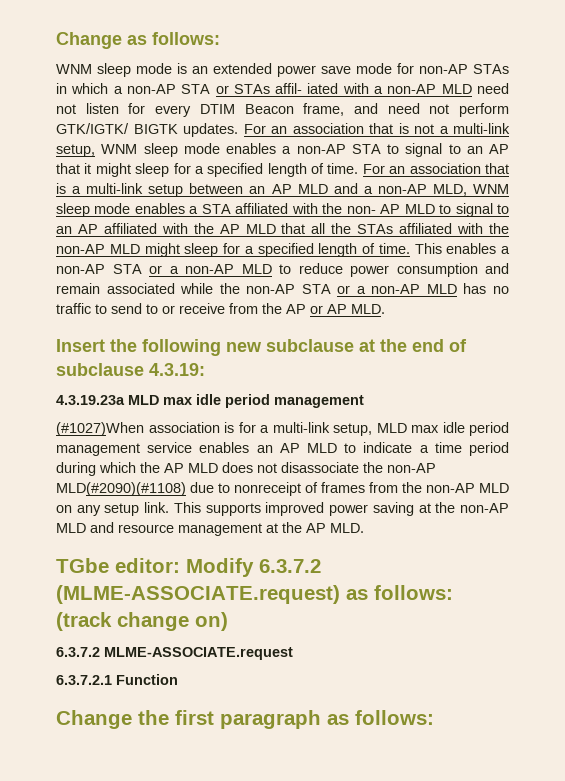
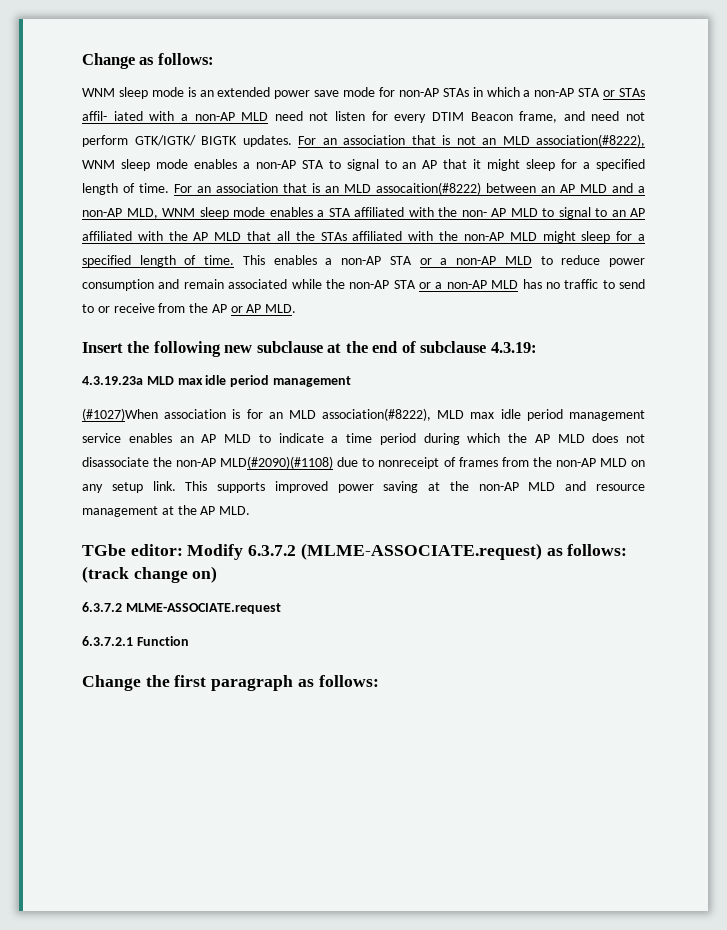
- For an association that is not a multi-link setup, WNM sleep mode enables a non-AP STA to signal to an AP that it might sleep for a specified length of time.
+ For an association that is not an MLD association(#8222), WNM sleep mode enables a non-AP STA to signal to an AP that it might sleep for a specified length of time.
- For an association that is a multi-link setup between an AP MLD and a non-AP MLD, WNM sleep mode enables a STA affiliated with the non- AP MLD to signal to an AP affiliated with the AP MLD that all the STAs affiliated with the non-AP MLD might sleep for a specified length of time.
+ For an association that is an MLD assocaition(#8222) between an AP MLD and a non-AP MLD, WNM sleep mode enables a STA affiliated with the non- AP MLD to signal to an AP affiliated with the AP MLD that all the STAs affiliated with the non-AP MLD might sleep for a specified length of time.
- (#1027)When association is for a multi-link setup, MLD max idle period management service enables an AP MLD to indicate a time period during which the AP MLD does not disassociate the non-AP MLD(#2090)(#1108) due to nonreceipt of frames from the non-AP MLD on any setup link.
+ (#1027)When association is for an MLD association(#8222), MLD max idle period management service enables an AP MLD to indicate a time period during which the AP MLD does not disassociate the non-AP MLD(#2090)(#1108) due to nonreceipt of frames from the non-AP MLD on any setup link.

